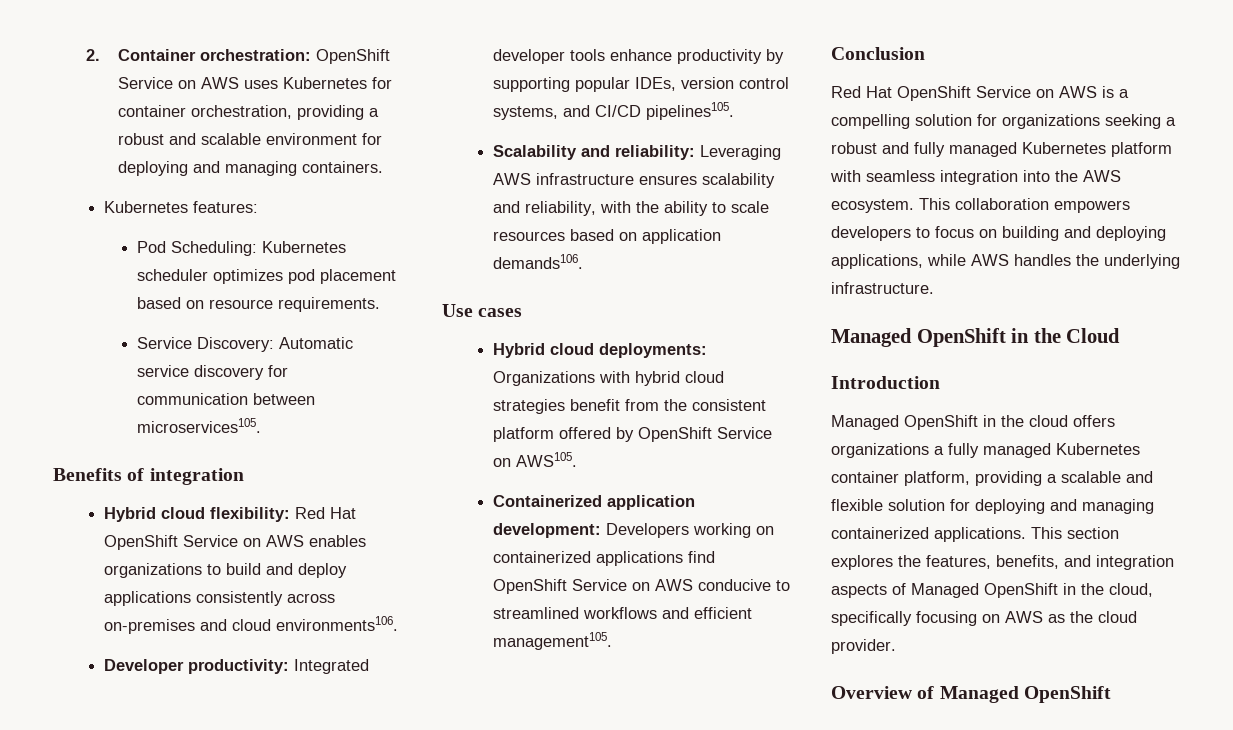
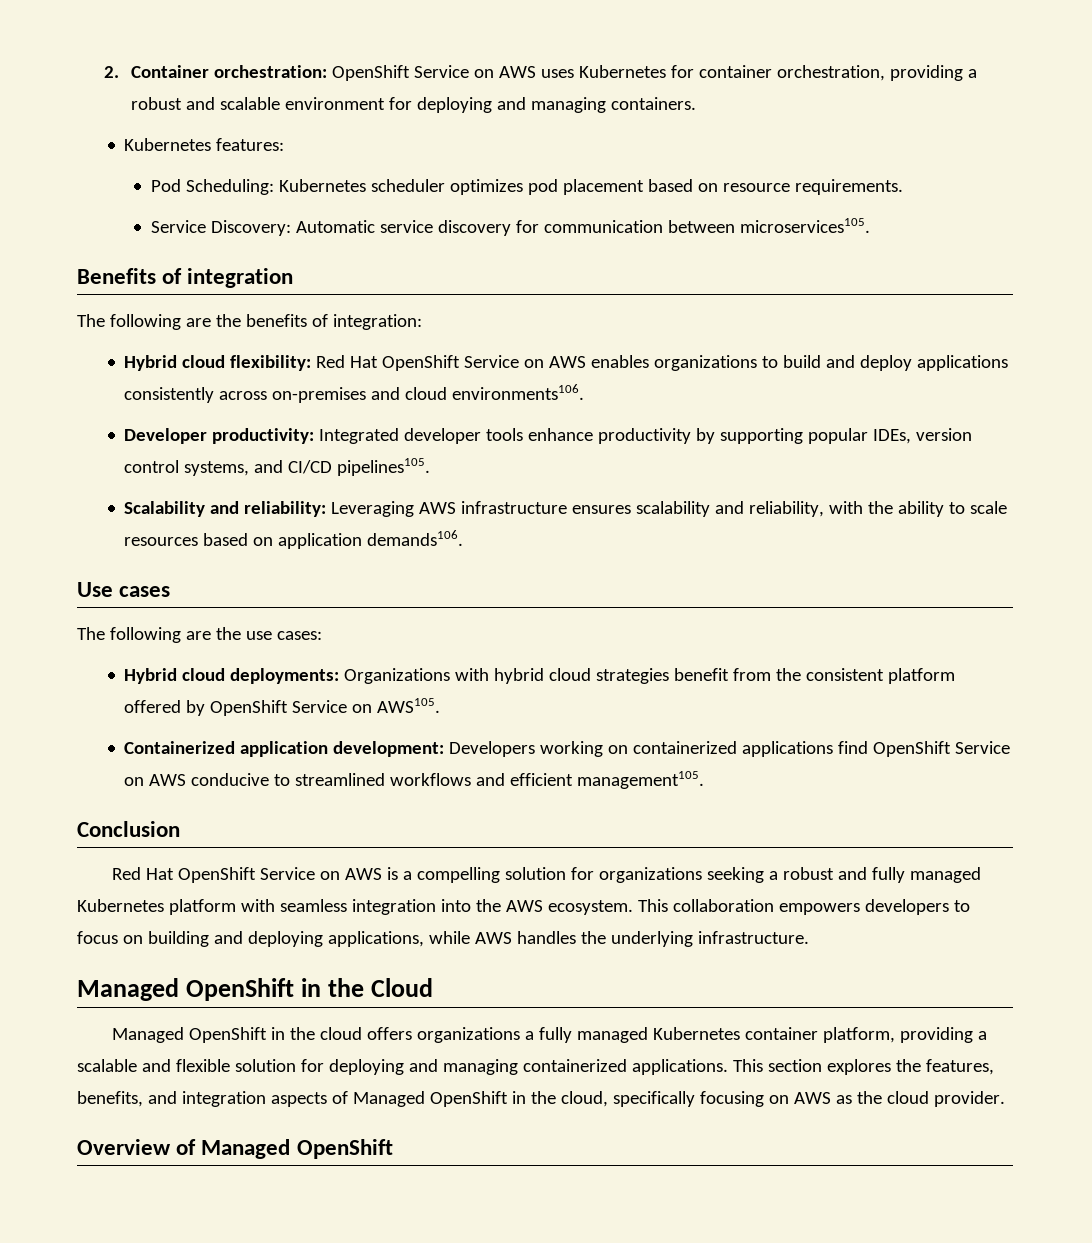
+ The following are the benefits of integration:
+ The following are the use cases:
- Introduction

